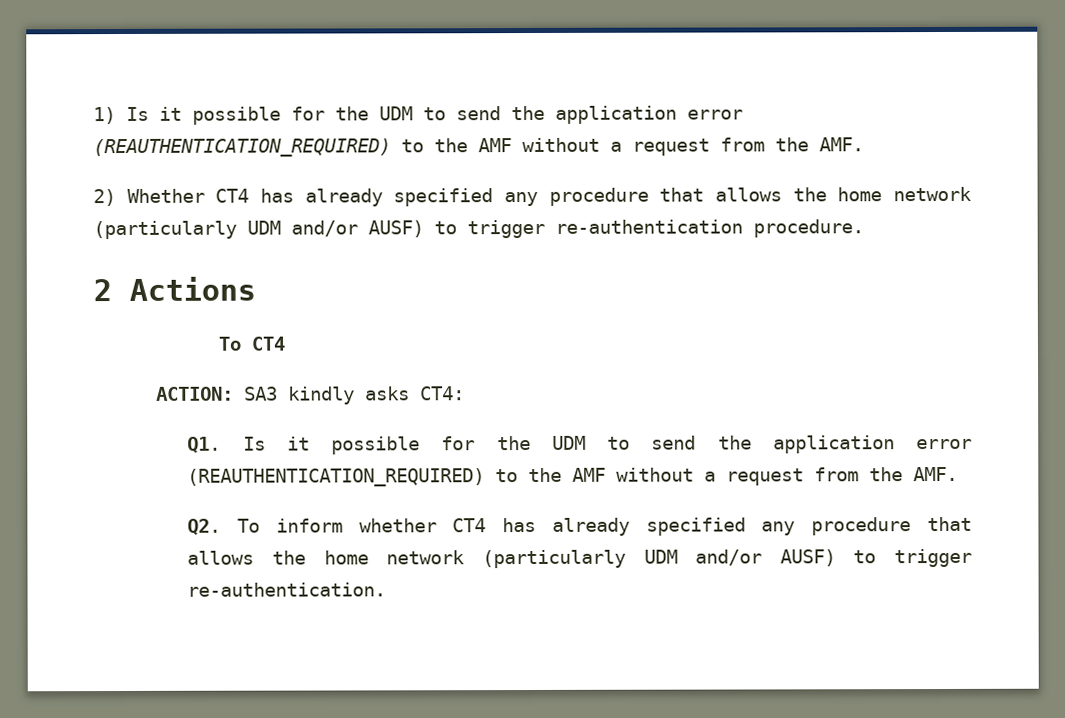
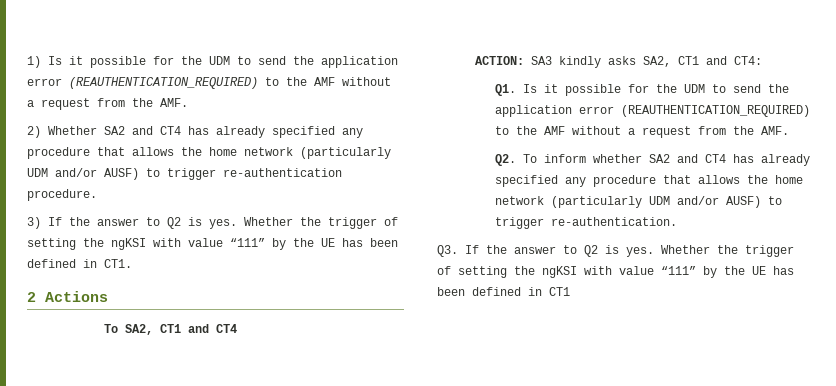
- 2) Whether CT4 has already specified any procedure that allows the home network (particularly UDM and/or AUSF) to trigger re-authentication procedure.
+ 2) Whether SA2 and CT4 has already specified any procedure that allows the home network (particularly UDM and/or AUSF) to trigger re-authentication procedure.
+ 3) If the answer to Q2 is yes. Whether the trigger of setting the ngKSI with value “111” by the UE has been defined in CT1.
- To CT4
+ To SA2, CT1 and CT4
- ACTION: SA3 kindly asks CT4:
+ ACTION: SA3 kindly asks SA2, CT1 and CT4:
- Q2. To inform whether CT4 has already specified any procedure that allows the home network (particularly UDM and/or AUSF) to trigger re-authentication.
+ Q2. To inform whether SA2 and CT4 has already specified any procedure that allows the home network (particularly UDM and/or AUSF) to trigger re-authentication.
+ Q3. If the answer to Q2 is yes. Whether the trigger of setting the ngKSI with value “111” by the UE has been defined in CT1

